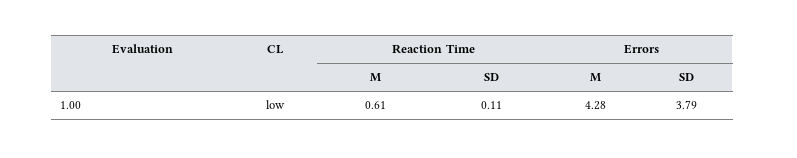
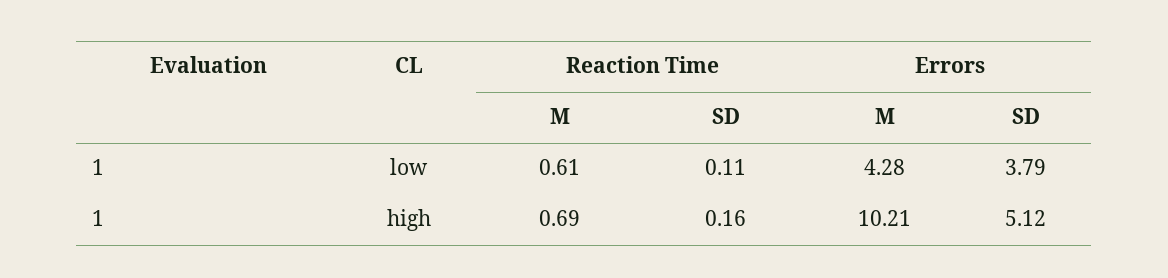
- 1.00 | low | 0.61 | 0.11 | 4.28 | 3.79
+ 1 | low | 0.61 | 0.11 | 4.28 | 3.79
+ 1 | high | 0.69 | 0.16 | 10.21 | 5.12

